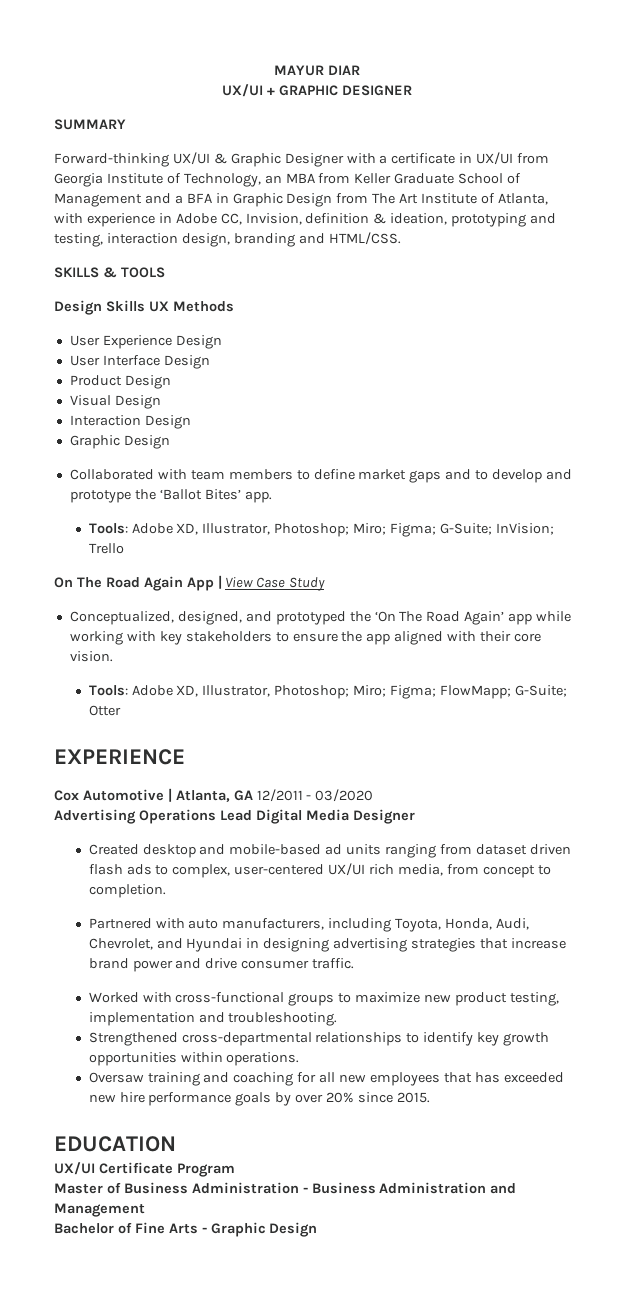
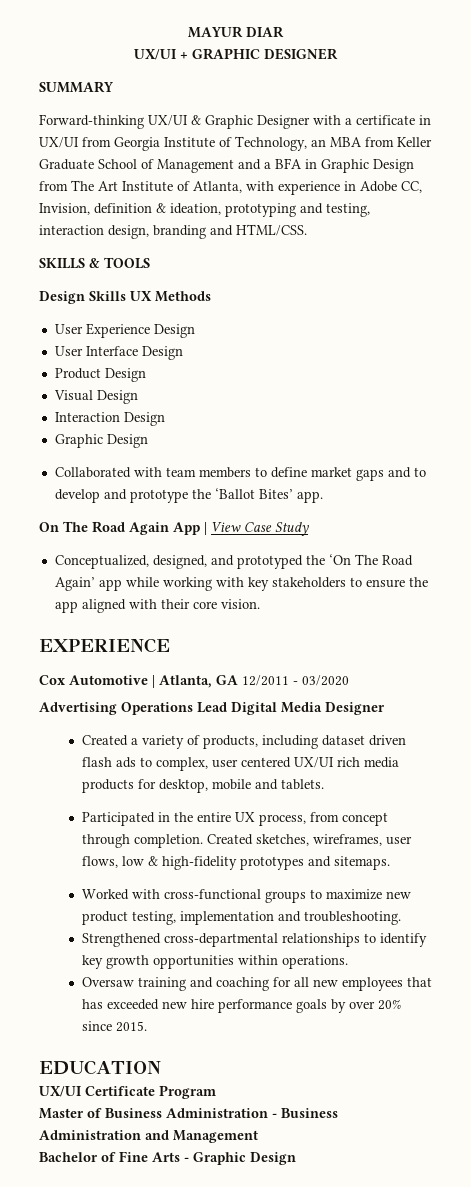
- Tools: Adobe XD, Illustrator, Photoshop; Miro; Figma; G-Suite; InVision; Trello
- Tools: Adobe XD, Illustrator, Photoshop; Miro; Figma; FlowMapp; G-Suite; Otter
- Created desktop and mobile-based ad units ranging from dataset driven flash ads to complex, user-centered UX/UI rich media, from concept to completion.
- Partnered with auto manufacturers, including Toyota, Honda, Audi, Chevrolet, and Hyundai in designing advertising strategies that increase brand power and drive consumer traffic.
+ Created a variety of products, including dataset driven flash ads to complex, user centered UX/UI rich media products for desktop, mobile and tablets.
+ Participated in the entire UX process, from concept through completion. Created sketches, wireframes, user flows, low & high-fidelity prototypes and sitemaps.

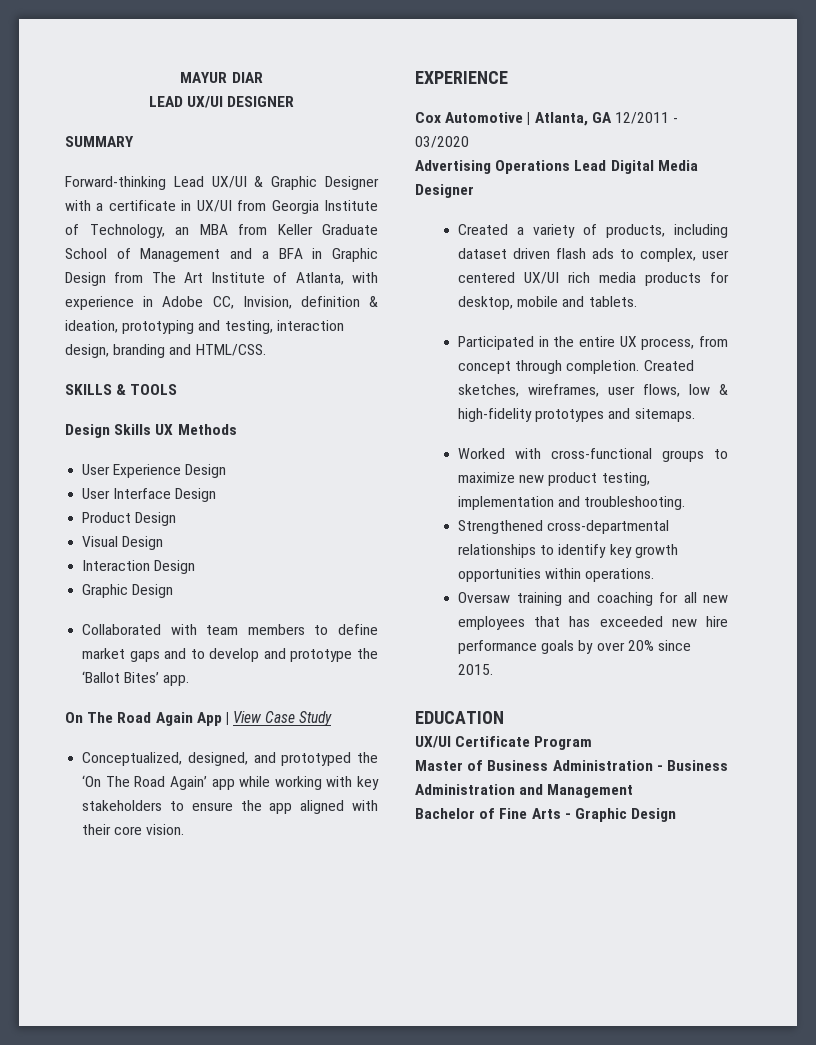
- UX/UI + GRAPHIC DESIGNER
+ LEAD UX/UI DESIGNER
- Forward-thinking UX/UI & Graphic Designer with a certificate in UX/UI from Georgia Institute of Technology, an MBA from Keller Graduate School of Management and a BFA in Graphic Design from The Art Institute of Atlanta, with experience in Adobe CC, Invision, definition & ideation, prototyping and testing, interaction design, branding and HTML/CSS.
+ Forward-thinking Lead UX/UI & Graphic Designer with a certificate in UX/UI from Georgia Institute of Technology, an MBA from Keller Graduate School of Management and a BFA in Graphic Design from The Art Institute of Atlanta, with experience in Adobe CC, Invision, definition & ideation, prototyping and testing, interaction design, branding and HTML/CSS.

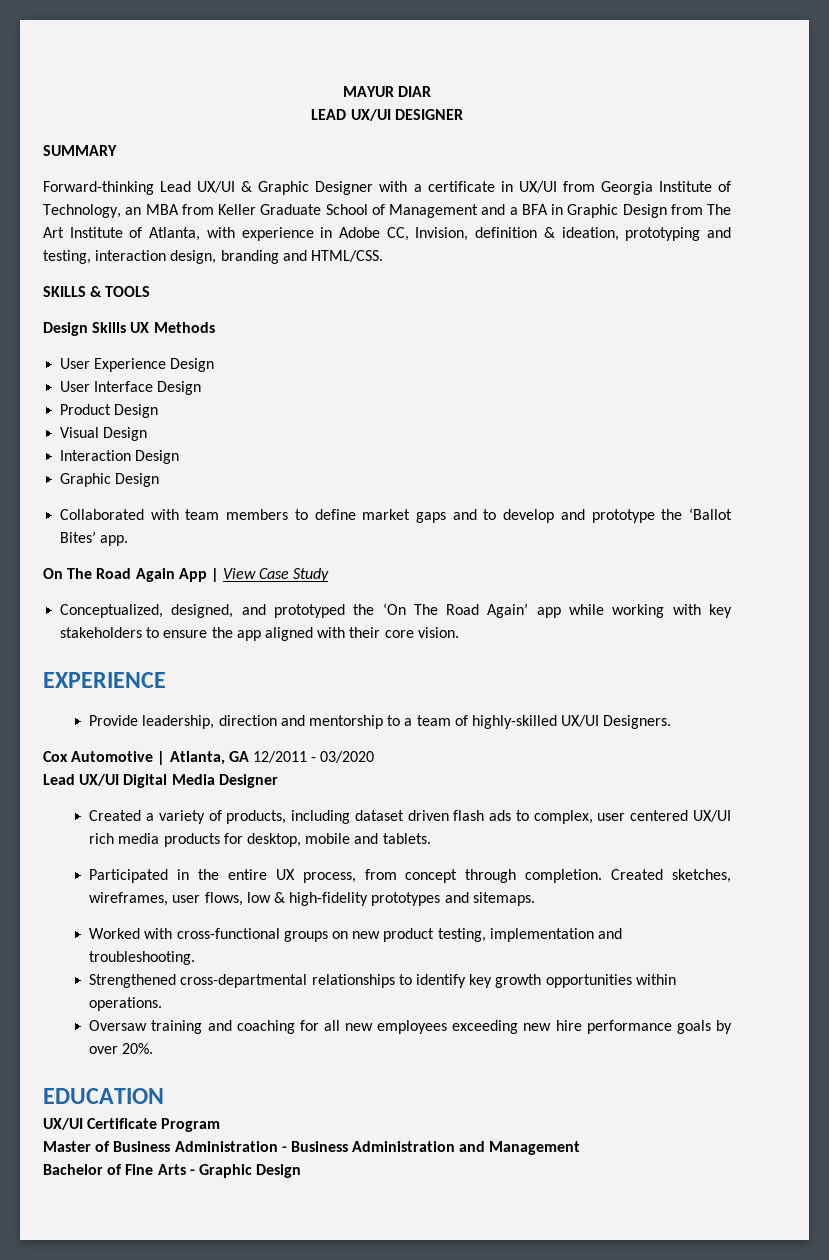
+ Provide leadership, direction and mentorship to a team of highly-skilled UX/UI Designers.
- Advertising Operations Lead Digital Media Designer
+ Lead UX/UI Digital Media Designer
- Worked with cross-functional groups to maximize new product testing, implementation and troubleshooting.
+ Worked with cross-functional groups on new product testing, implementation and troubleshooting.
- Oversaw training and coaching for all new employees that has exceeded new hire performance goals by over 20% since 2015.
+ Oversaw training and coaching for all new employees exceeding new hire performance goals by over 20%.

